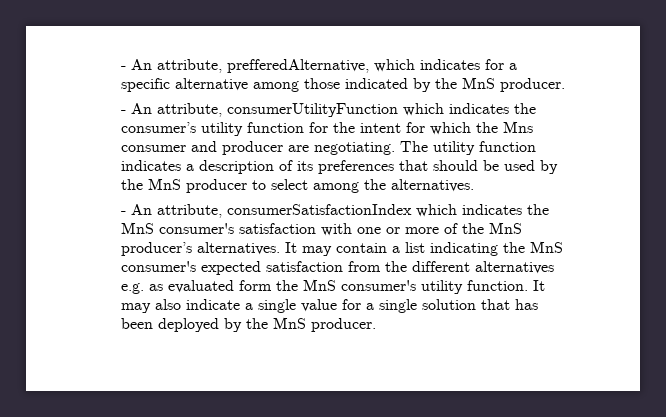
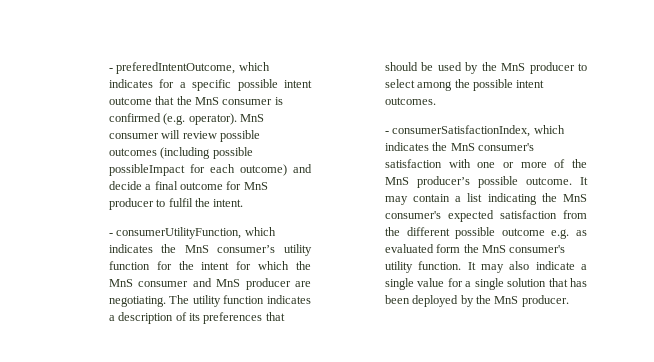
- - An attribute, prefferedAlternative, which indicates for a specific alternative among those indicated by the MnS producer.
- - An attribute, consumerUtilityFunction which indicates the consumer’s utility function for the intent for which the Mns consumer and producer are negotiating.
+ - preferedIntentOutcome, which indicates for a specific possible intent outcome that the MnS consumer is confirmed (e.g. operator). MnS consumer will review possible outcomes (including possible possibleImpact for each outcome) and decide a final outcome for MnS producer to fulfil the intent.
+ - consumerUtilityFunction, which indicates the MnS consumer’s utility function for the intent for which the MnS consumer and MnS producer are negotiating.
- The utility function indicates a description of its preferences that should be used by the MnS producer to select among the alternatives.
- - An attribute, consumerSatisfactionIndex which indicates the MnS consumer's satisfaction with one or more of the MnS producer’s alternatives.
+ The utility function indicates a description of its preferences that should be used by the MnS producer to select among the possible intent outcomes.
+ - consumerSatisfactionIndex, which indicates the MnS consumer's satisfaction with one or more of the MnS producer’s possible outcome.
- It may contain a list indicating the MnS consumer's expected satisfaction from the different alternatives e.g. as evaluated form the MnS consumer's utility function.
+ It may contain a list indicating the MnS consumer's expected satisfaction from the different possible outcome e.g. as evaluated form the MnS consumer's utility function.

